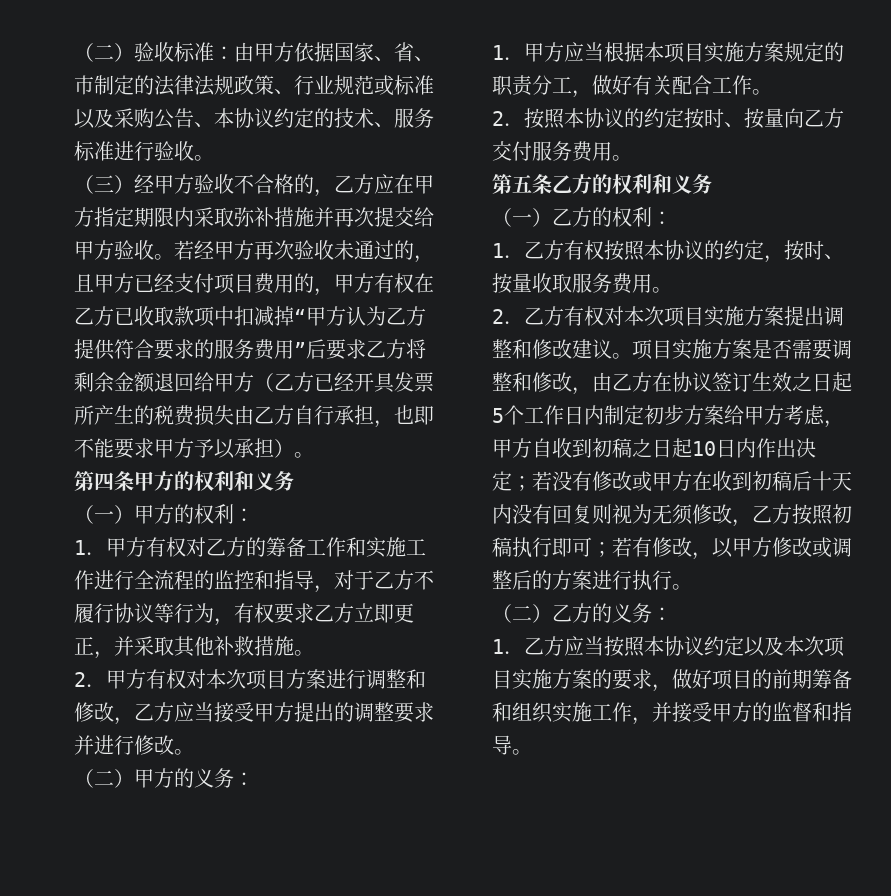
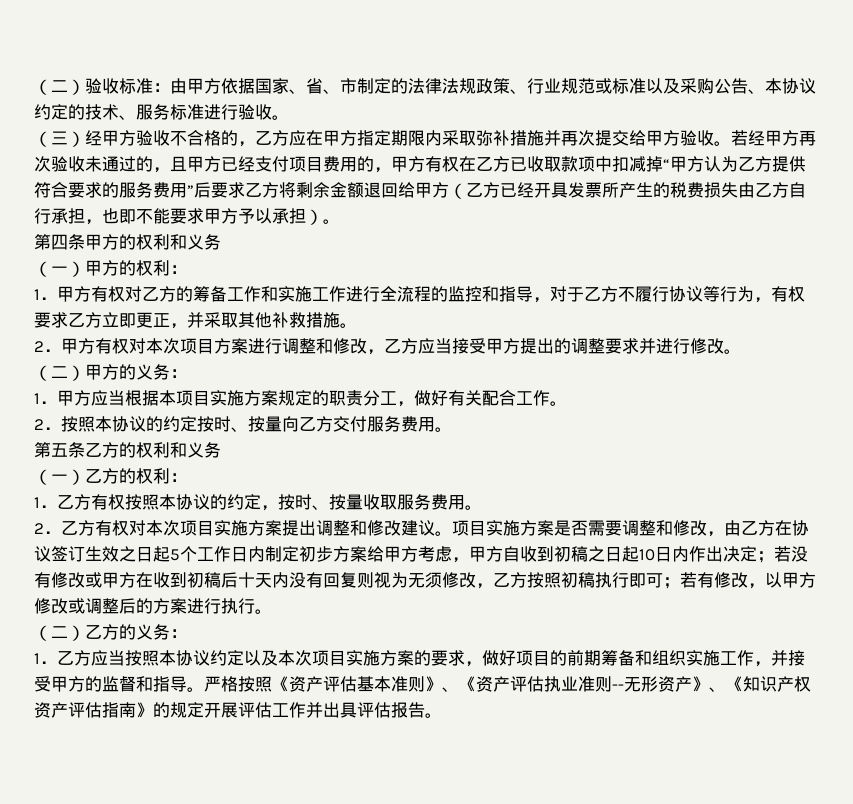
+ 严格按照《资产评估基本准则》、《资产评估执业准则--无形资产》、《知识产权资产评估指南》的规定开展评估工作并出具评估报告。

